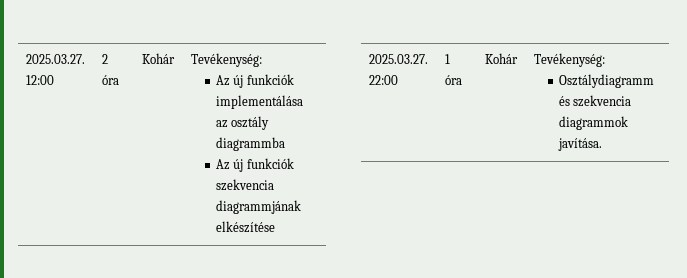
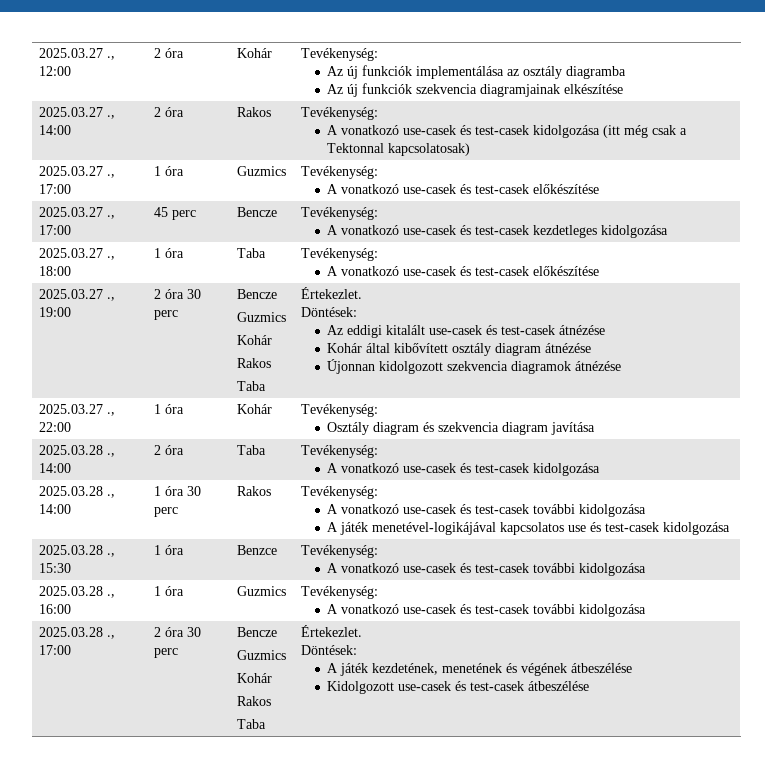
- 2025.03.27. 12:00 | 2 óra | Kohár | Tevékenység:
- Az új funkciók implementálása az osztály diagrammba
- Az új funkciók szekvencia diagrammjának elkészítése
+ 2025.03.27 ., 12:00 | 2 óra | Kohár | Tevékenység:
+ Az új funkciók implementálása az osztály diagramba
+ Az új funkciók szekvencia diagramjainak elkészítése
- 2025.03.27. 22:00 | 1 óra | Kohár | Tevékenység:
- Osztálydiagramm és szekvencia diagrammok javítása.
+ 2025.03.27 ., 14:00 | 2 óra | Rakos | Tevékenység:
+ A vonatkozó use-casek és test-casek kidolgozása (itt még csak a Tektonnal kapcsolatosak)
+ 2025.03.27 ., 17:00 | 1 óra | Guzmics | Tevékenység:
+ A vonatkozó use-casek és test-casek előkészítése
+ 2025.03.27 ., 17:00 | 45 perc | Bencze | Tevékenység:
+ A vonatkozó use-casek és test-casek kezdetleges kidolgozása
+ 2025.03.27 ., 18:00 | 1 óra | Taba | Tevékenység:
+ A vonatkozó use-casek és test-casek előkészítése
+ 2025.03.27 ., 19:00 | 2 óra 30 perc | Bencze
+ Guzmics
+ Kohár
+ Rakos
+ Taba | Értekezlet.
+ Döntések:
+ Az eddigi kitalált use-casek és test-casek átnézése
+ Kohár által kibővített osztály diagram átnézése
+ Újonnan kidolgozott szekvencia diagramok átnézése
+ 2025.03.27 ., 22:00 | 1 óra | Kohár | Tevékenység:
+ Osztály diagram és szekvencia diagram javítása
+ 2025.03.28 ., 14:00 | 2 óra | Taba | Tevékenység:
+ A vonatkozó use-casek és test-casek kidolgozása
+ 2025.03.28 ., 14:00 | 1 óra 30 perc | Rakos | Tevékenység:
+ A vonatkozó use-casek és test-casek további kidolgozása
+ A játék menetével-logikájával kapcsolatos use és test-casek kidolgozása
+ 2025.03.28 ., 15:30 | 1 óra | Benzce | Tevékenység:
+ A vonatkozó use-casek és test-casek további kidolgozása
+ 2025.03.28 ., 16:00 | 1 óra | Guzmics | Tevékenység:
+ A vonatkozó use-casek és test-casek további kidolgozása
+ 2025.03.28 ., 17:00 | 2 óra 30 perc | Bencze
+ Guzmics
+ Kohár
+ Rakos
+ Taba | Értekezlet.
+ Döntések:
+ A játék kezdetének, menetének és végének átbeszélése
+ Kidolgozott use-casek és test-casek átbeszélése

